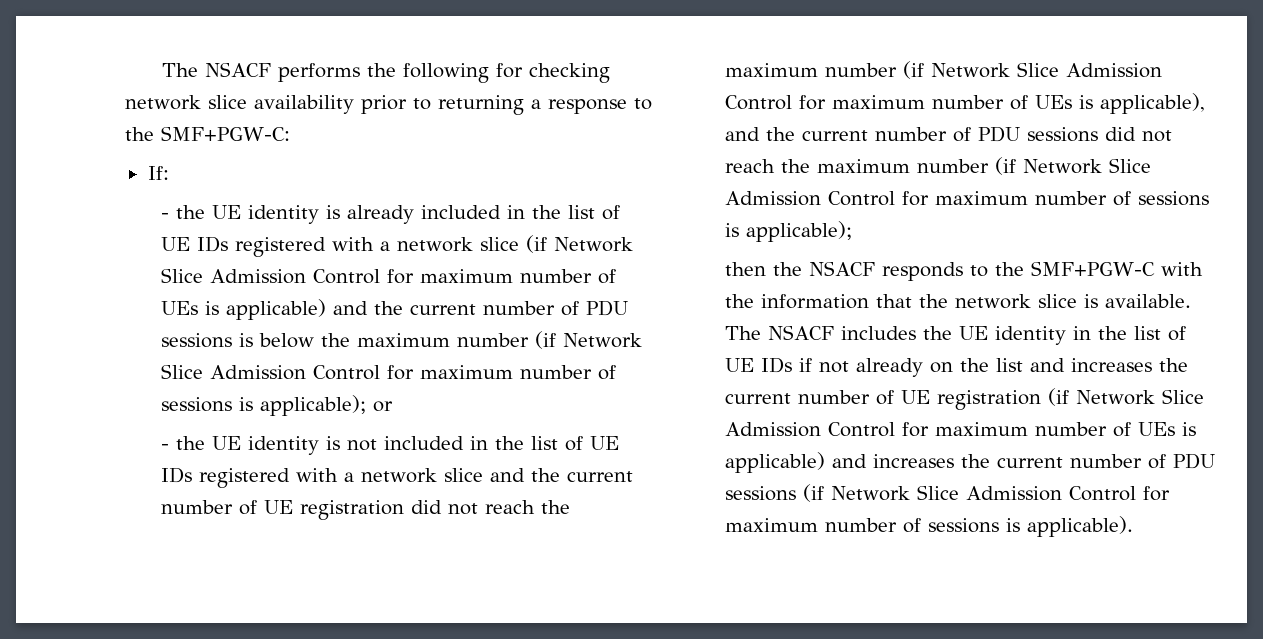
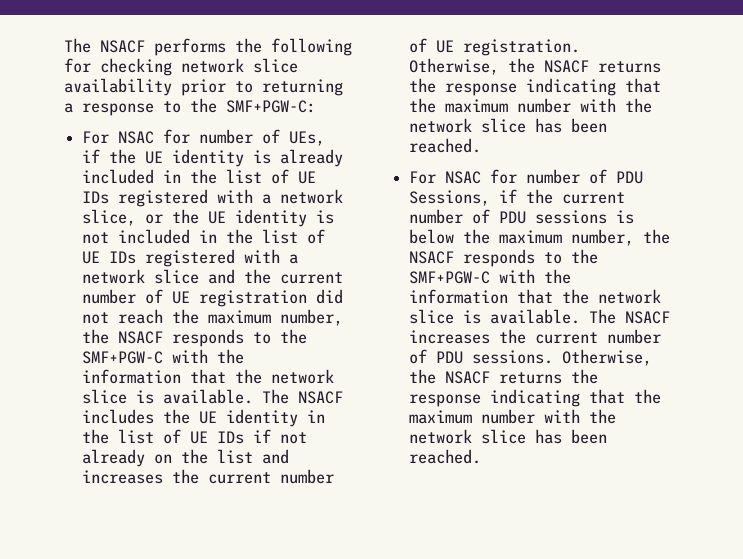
- If:
- - the UE identity is already included in the list of UE IDs registered with a network slice (if Network Slice Admission Control for maximum number of UEs is applicable) and the current number of PDU sessions is below the maximum number (if Network Slice Admission Control for maximum number of sessions is applicable); or
- - the UE identity is not included in the list of UE IDs registered with a network slice and the current number of UE registration did not reach the maximum number (if Network Slice Admission Control for maximum number of UEs is applicable), and the current number of PDU sessions did not reach the maximum number (if Network Slice Admission Control for maximum number of sessions is applicable);
- then the NSACF responds to the SMF+PGW-C with the information that the network slice is available.
+ For NSAC for number of UEs, if the UE identity is already included in the list of UE IDs registered with a network slice, or the UE identity is not included in the list of UE IDs registered with a network slice and the current number of UE registration did not reach the maximum number, the NSACF responds to the SMF+PGW-C with the information that the network slice is available.
- The NSACF includes the UE identity in the list of UE IDs if not already on the list and increases the current number of UE registration (if Network Slice Admission Control for maximum number of UEs is applicable) and increases the current number of PDU sessions (if Network Slice Admission Control for maximum number of sessions is applicable).
+ The NSACF includes the UE identity in the list of UE IDs if not already on the list and increases the current number of UE registration. Otherwise, the NSACF returns the response indicating that the maximum number with the network slice has been reached.
+ For NSAC for number of PDU Sessions, if the current number of PDU sessions is below the maximum number, the NSACF responds to the SMF+PGW-C with the information that the network slice is available. The NSACF increases the current number of PDU sessions. Otherwise, the NSACF returns the response indicating that the maximum number with the network slice has been reached.

